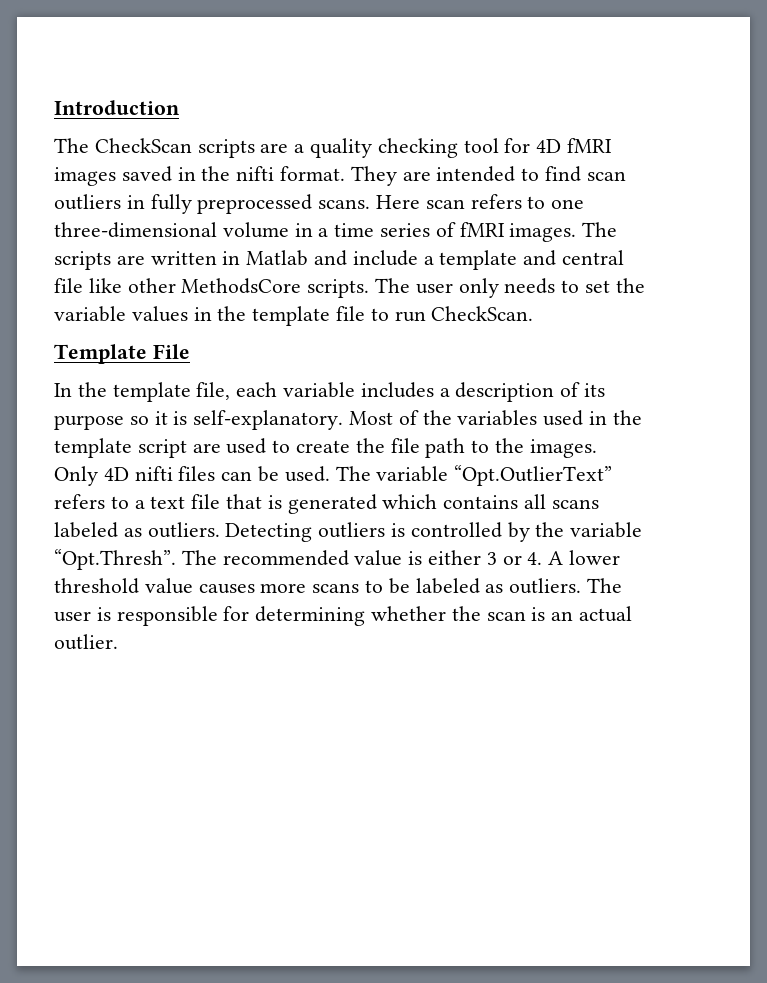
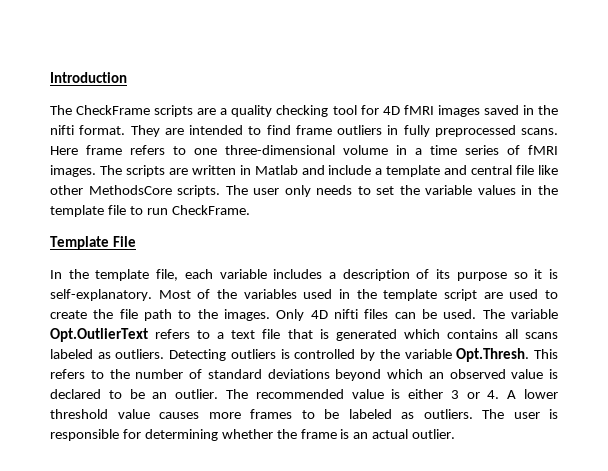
- The CheckScan scripts are a quality checking tool for 4D fMRI images saved in the nifti format.
+ The CheckFrame scripts are a quality checking tool for 4D fMRI images saved in the nifti format.
- They are intended to find scan outliers in fully preprocessed scans.
+ They are intended to find frame outliers in fully preprocessed scans.
- Here scan refers to one three-dimensional volume in a time series of fMRI images.
+ Here frame refers to one three-dimensional volume in a time series of fMRI images.
- The user only needs to set the variable values in the template file to run CheckScan.
+ The user only needs to set the variable values in the template file to run CheckFrame.
- The variable “Opt.OutlierText” refers to a text file that is generated which contains all scans labeled as outliers.
+ The variable Opt.OutlierText refers to a text file that is generated which contains all scans labeled as outliers.
- Detecting outliers is controlled by the variable “Opt.Thresh”. The recommended value is either 3 or 4. A lower threshold value causes more scans to be labeled as outliers.
+ Detecting outliers is controlled by the variable Opt.Thresh. This refers to the number of standard deviations beyond which an observed value is declared to be an outlier. The recommended value is either 3 or 4. A lower threshold value causes more frames to be labeled as outliers.
- The user is responsible for determining whether the scan is an actual outlier.
+ The user is responsible for determining whether the frame is an actual outlier.

